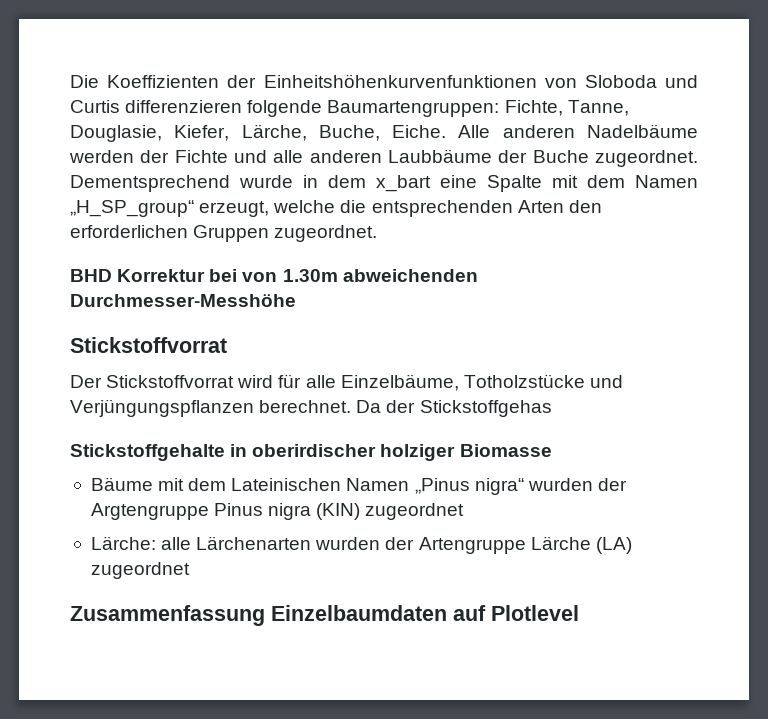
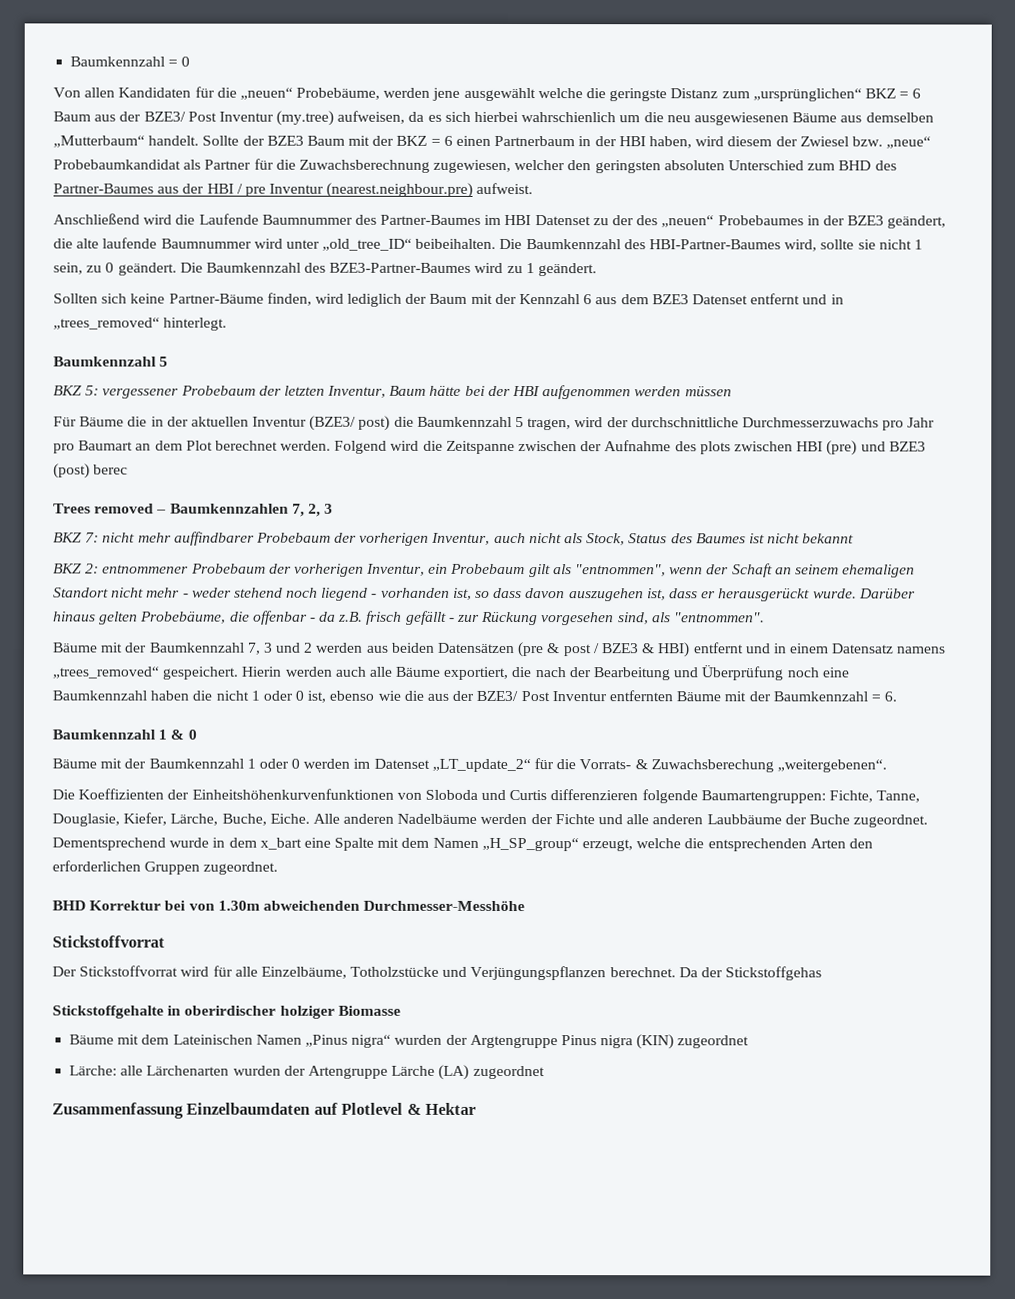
+ Baumkennzahl = 0
+ Von allen Kandidaten für die „neuen“ Probebäume, werden jene ausgewählt welche die geringste Distanz zum „ursprünglichen“ BKZ = 6 Baum aus der BZE3/ Post Inventur (my.tree) aufweisen, da es sich hierbei wahrschienlich um die neu ausgewiesenen Bäume aus demselben „Mutterbaum“ handelt. Sollte der BZE3 Baum mit der BKZ = 6 einen Partnerbaum in der HBI haben, wird diesem der Zwiesel bzw. „neue“ Probebaumkandidat als Partner für die Zuwachsberechnung zugewiesen, welcher den geringsten absoluten Unterschied zum BHD des Partner-Baumes aus der HBI / pre Inventur (nearest.neighbour.pre) aufweist.
+ Anschließend wird die Laufende Baumnummer des Partner-Baumes im HBI Datenset zu der des „neuen“ Probebaumes in der BZE3 geändert, die alte laufende Baumnummer wird unter „old_tree_ID“ beibeihalten. Die Baumkennzahl des HBI-Partner-Baumes wird, sollte sie nicht 1 sein, zu 0 geändert. Die Baumkennzahl des BZE3-Partner-Baumes wird zu 1 geändert.
+ Sollten sich keine Partner-Bäume finden, wird lediglich der Baum mit der Kennzahl 6 aus dem BZE3 Datenset entfernt und in „trees_removed“ hinterlegt.
+ Baumkennzahl 5
+ BKZ 5: vergessener Probebaum der letzten Inventur, Baum hätte bei der HBI aufgenommen werden müssen
+ Für Bäume die in der aktuellen Inventur (BZE3/ post) die Baumkennzahl 5 tragen, wird der durchschnittliche Durchmesserzuwachs pro Jahr pro Baumart an dem Plot berechnet werden. Folgend wird die Zeitspanne zwischen der Aufnahme des plots zwischen HBI (pre) und BZE3 (post) berec
+ Trees removed – Baumkennzahlen 7, 2, 3
+ BKZ 7: nicht mehr auffindbarer Probebaum der vorherigen Inventur, auch nicht als Stock, Status des Baumes ist nicht bekannt
+ BKZ 2: entnommener Probebaum der vorherigen Inventur, ein Probebaum gilt als "entnommen", wenn der Schaft an seinem ehemaligen Standort nicht mehr - weder stehend noch liegend - vorhanden ist, so dass davon auszugehen ist, dass er herausgerückt wurde. Darüber hinaus gelten Probebäume, die offenbar - da z.B. frisch gefällt - zur Rückung vorgesehen sind, als "entnommen".
+ Bäume mit der Baumkennzahl 7, 3 und 2 werden aus beiden Datensätzen (pre & post / BZE3 & HBI) entfernt und in einem Datensatz namens „trees_removed“ gespeichert. Hierin werden auch alle Bäume exportiert, die nach der Bearbeitung und Überprüfung noch eine Baumkennzahl haben die nicht 1 oder 0 ist, ebenso wie die aus der BZE3/ Post Inventur entfernten Bäume mit der Baumkennzahl = 6.
+ Baumkennzahl 1 & 0
+ Bäume mit der Baumkennzahl 1 oder 0 werden im Datenset „LT_update_2“ für die Vorrats- & Zuwachsberechung „weitergebenen“.
- Zusammenfassung Einzelbaumdaten auf Plotlevel
+ Zusammenfassung Einzelbaumdaten auf Plotlevel & Hektar

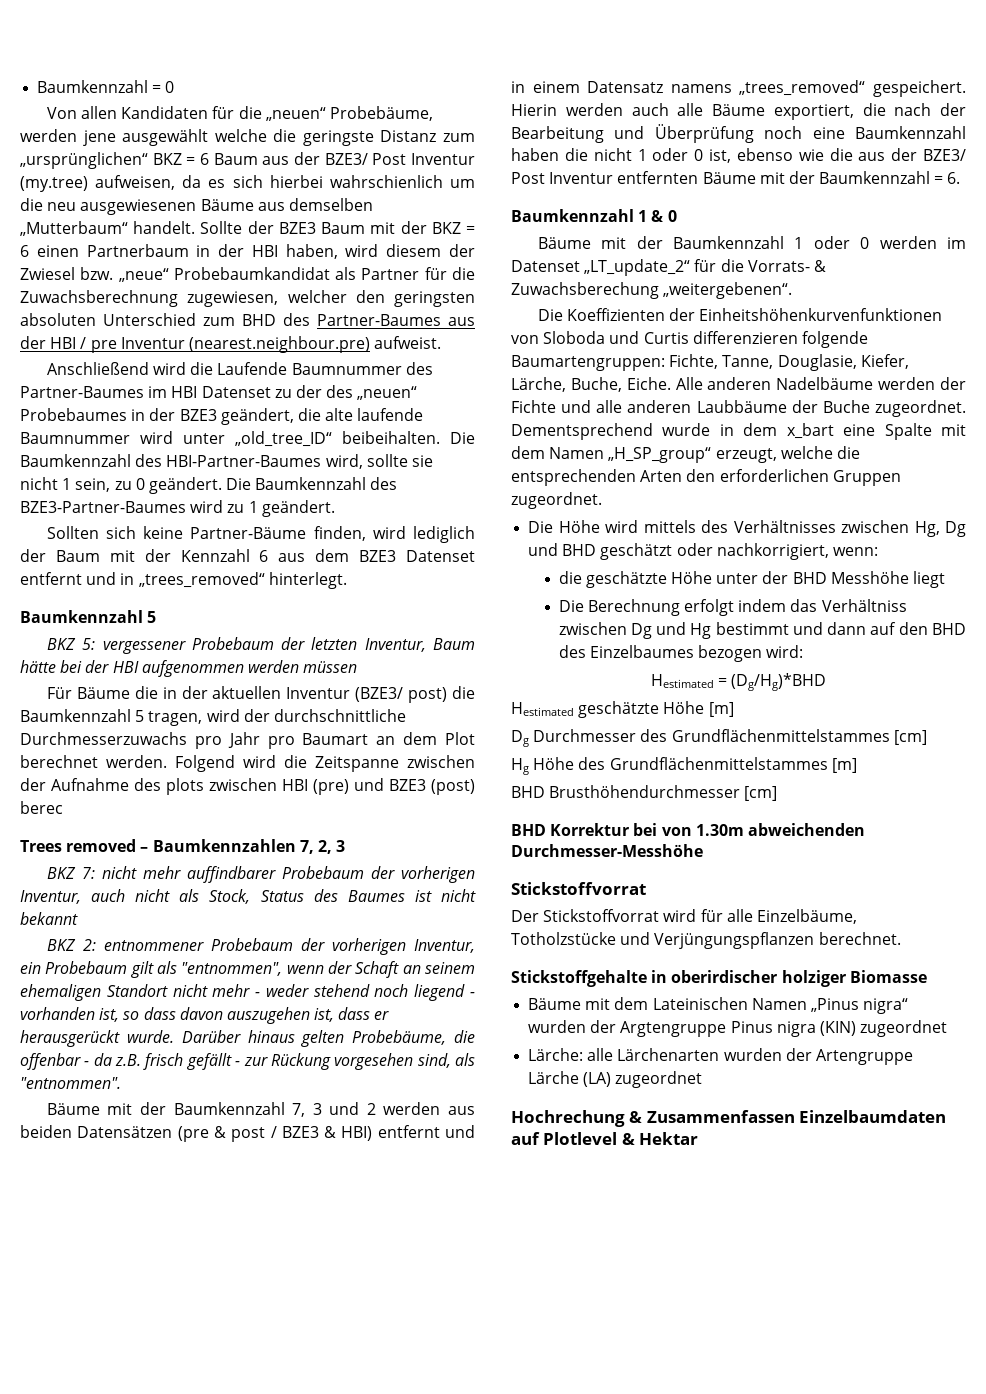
+ Die Höhe wird mittels des Verhältnisses zwischen Hg, Dg und BHD geschätzt oder nachkorrigiert, wenn:
+ die geschätzte Höhe unter der BHD Messhöhe liegt
+ Die Berechnung erfolgt indem das Verhältniss zwischen Dg und Hg bestimmt und dann auf den BHD des Einzelbaumes bezogen wird:
+ Hestimated = (Dg/Hg)*BHD
+ Hestimated geschätzte Höhe [m]
+ Dg Durchmesser des Grundflächenmittelstammes [cm]
+ Hg Höhe des Grundflächenmittelstammes [m]
+ BHD Brusthöhendurchmesser [cm]
- Da der Stickstoffgehas
- Zusammenfassung Einzelbaumdaten auf Plotlevel & Hektar
+ Hochrechung & Zusammenfassen Einzelbaumdaten auf Plotlevel & Hektar

